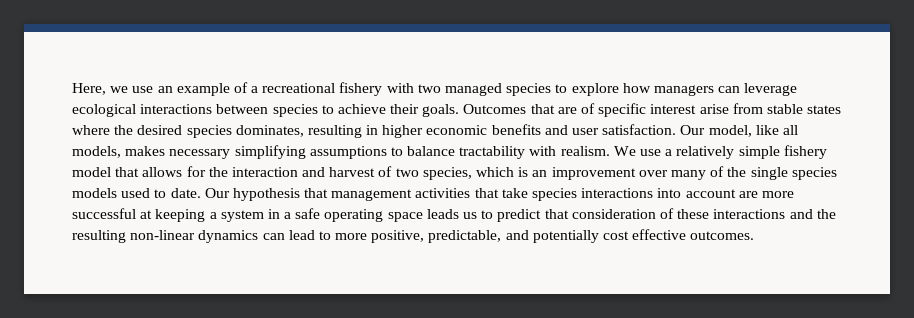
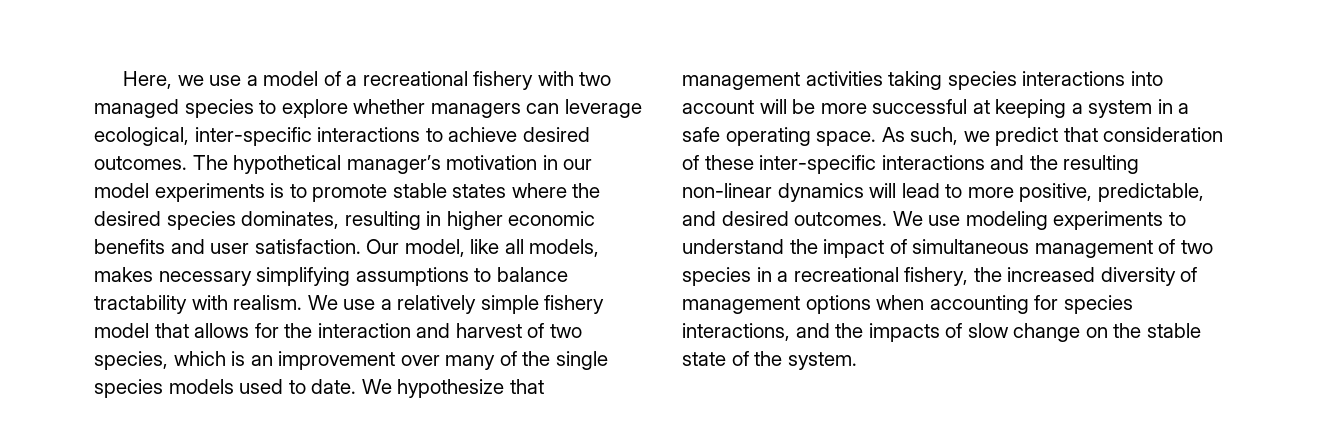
- Here, we use an example of a recreational fishery with two managed species to explore how managers can leverage ecological interactions between species to achieve their goals. Outcomes that are of specific interest arise from stable states where the desired species dominates, resulting in higher economic benefits and user satisfaction.
+ Here, we use a model of a recreational fishery with two managed species to explore whether managers can leverage ecological, inter-specific interactions to achieve desired outcomes. The hypothetical manager’s motivation in our model experiments is to promote stable states where the desired species dominates, resulting in higher economic benefits and user satisfaction.
- Our hypothesis that management activities that take species interactions into account are more successful at keeping a system in a safe operating space leads us to predict that consideration of these interactions and the resulting non-linear dynamics can lead to more positive, predictable, and potentially cost effective outcomes.
+ We hypothesize that management activities taking species interactions into account will be more successful at keeping a system in a safe operating space. As such, we predict that consideration of these inter-specific interactions and the resulting non-linear dynamics will lead to more positive, predictable, and desired outcomes. We use modeling experiments to understand the impact of simultaneous management of two species in a recreational fishery, the increased diversity of management options when accounting for species interactions, and the impacts of slow change on the stable state of the system.

